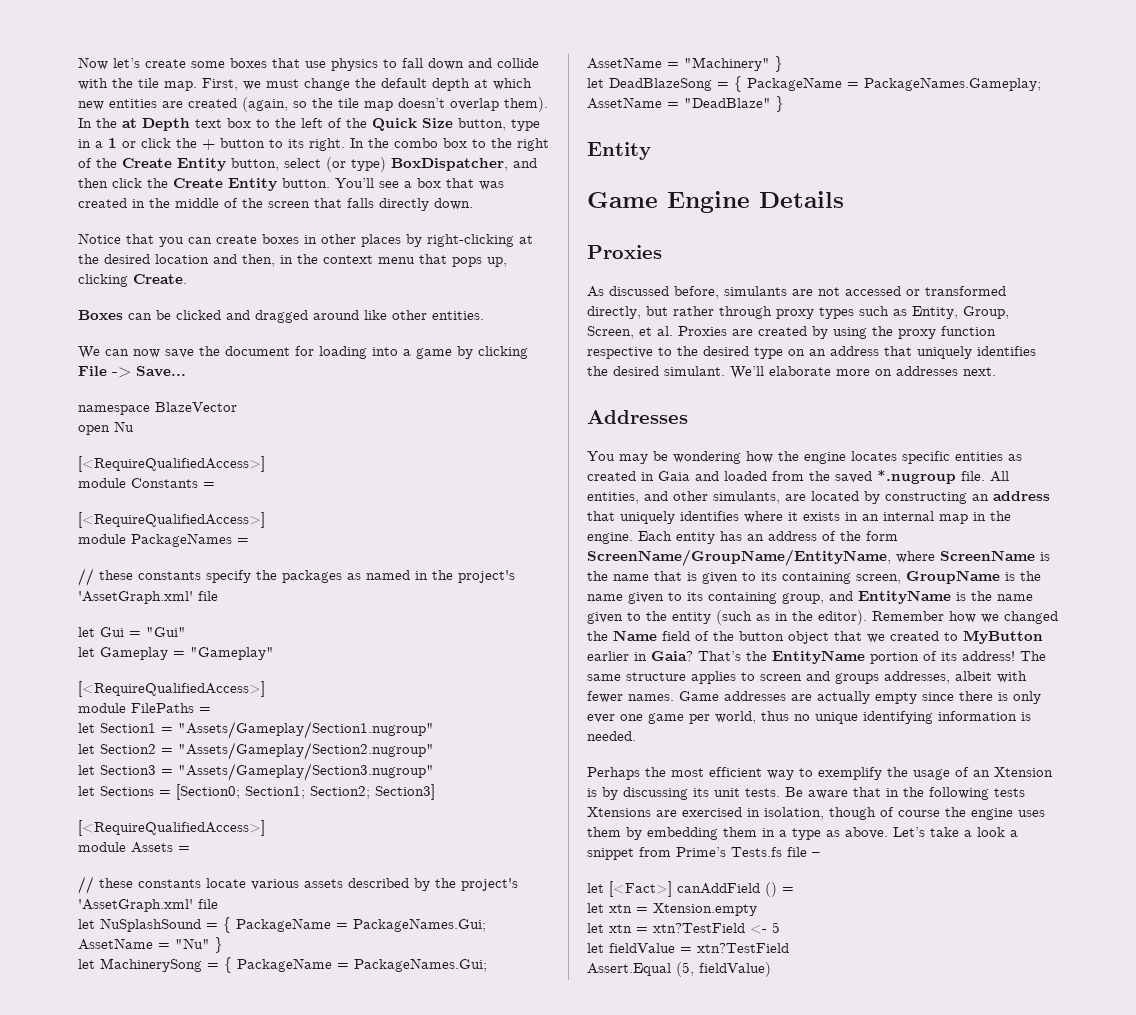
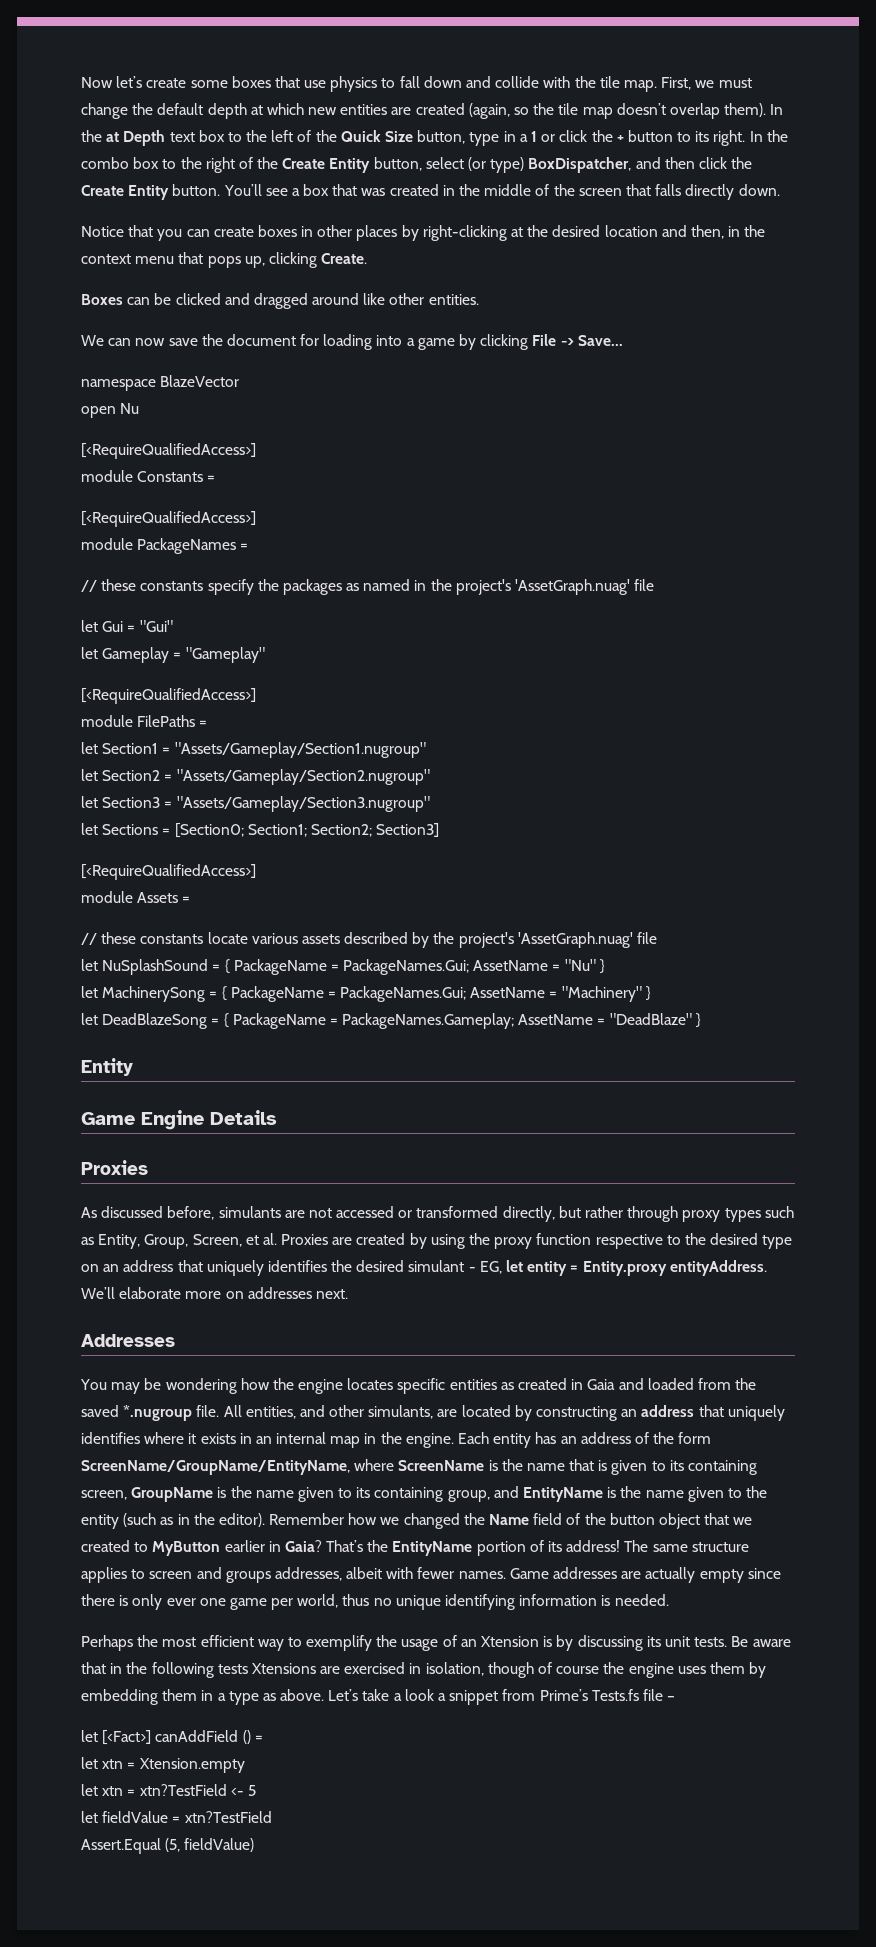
- // these constants specify the packages as named in the project's 'AssetGraph.xml' file
+ // these constants specify the packages as named in the project's 'AssetGraph.nuag' file
- // these constants locate various assets described by the project's 'AssetGraph.xml' file
+ // these constants locate various assets described by the project's 'AssetGraph.nuag' file
- As discussed before, simulants are not accessed or transformed directly, but rather through proxy types such as Entity, Group, Screen, et al. Proxies are created by using the proxy function respective to the desired type on an address that uniquely identifies the desired simulant.
+ As discussed before, simulants are not accessed or transformed directly, but rather through proxy types such as Entity, Group, Screen, et al. Proxies are created by using the proxy function respective to the desired type on an address that uniquely identifies the desired simulant - EG, let entity = Entity.proxy entityAddress.

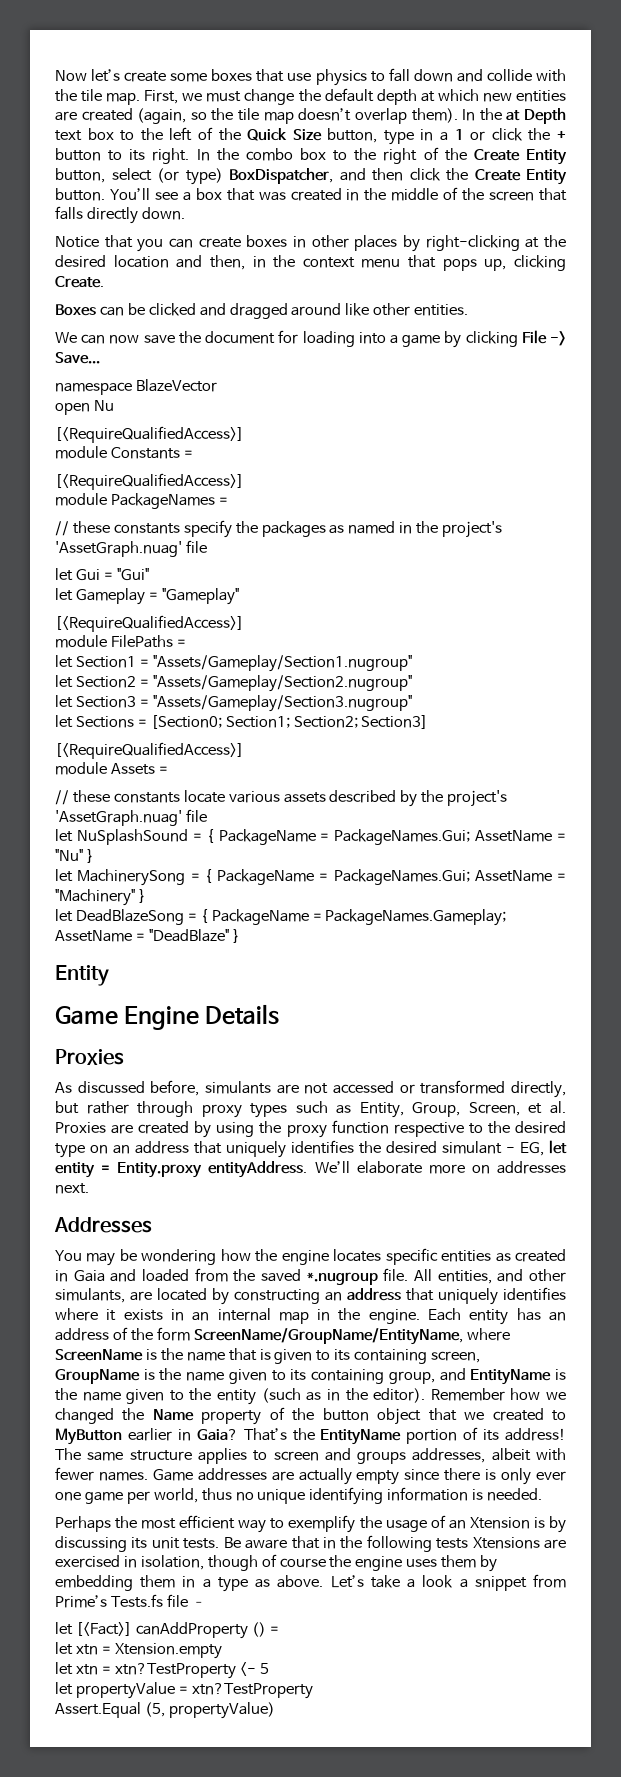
- Remember how we changed the Name field of the button object that we created to MyButton earlier in Gaia?
+ Remember how we changed the Name property of the button object that we created to MyButton earlier in Gaia?
- let [<Fact>] canAddField () =
+ let [<Fact>] canAddProperty () =
- let xtn = xtn?TestField <- 5
+ let xtn = xtn?TestProperty <- 5
- let fieldValue = xtn?TestField
+ let propertyValue = xtn?TestProperty
- Assert.Equal (5, fieldValue)
+ Assert.Equal (5, propertyValue)

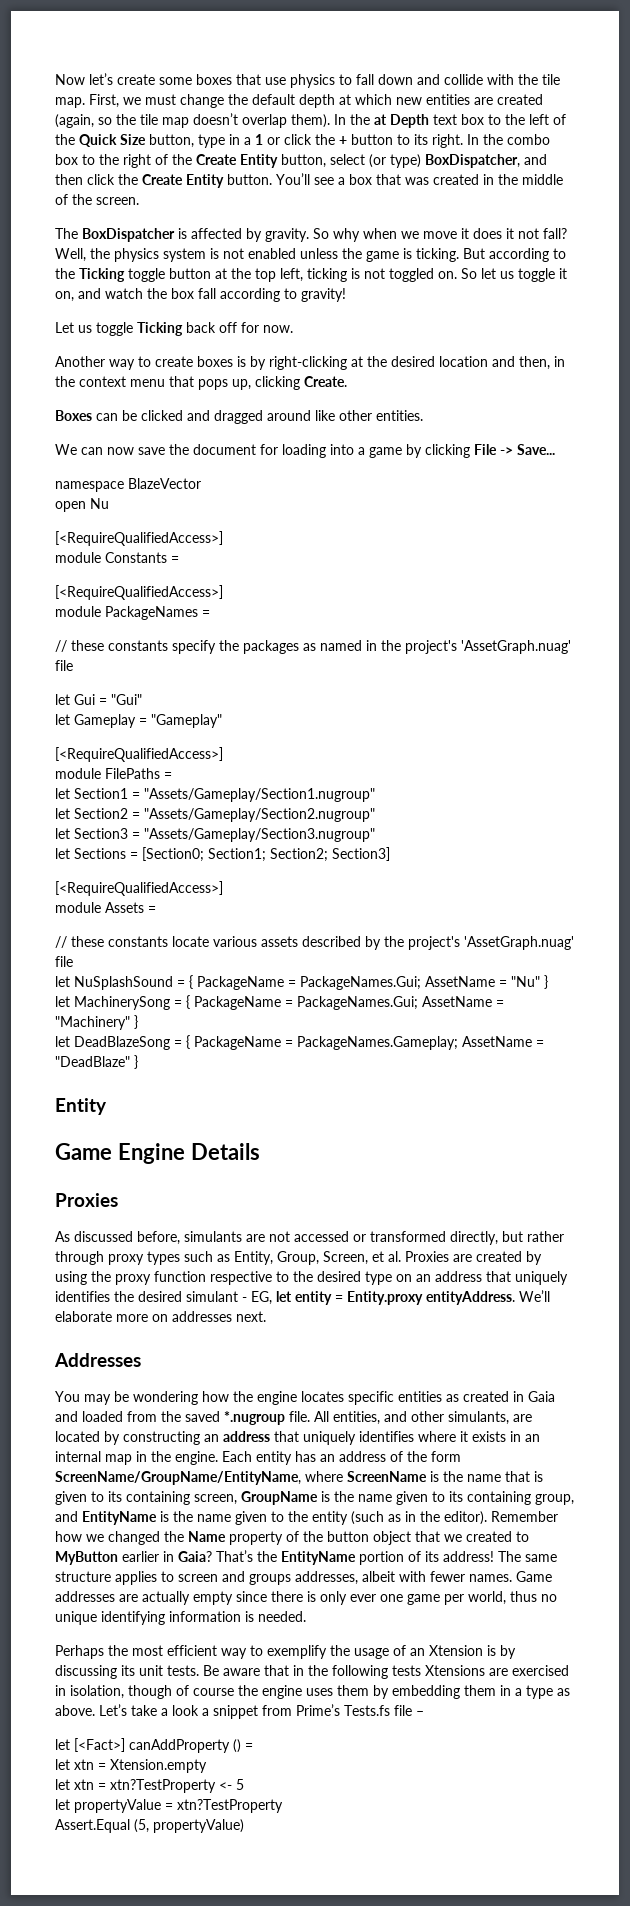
- You’ll see a box that was created in the middle of the screen that falls directly down.
- Notice that you can create boxes in other places by right-clicking at the desired location and then, in the context menu that pops up, clicking Create.
+ You’ll see a box that was created in the middle of the screen.
+ The BoxDispatcher is affected by gravity. So why when we move it does it not fall? Well, the physics system is not enabled unless the game is ticking. But according to the Ticking toggle button at the top left, ticking is not toggled on. So let us toggle it on, and watch the box fall according to gravity!
+ Let us toggle Ticking back off for now.
+ Another way to create boxes is by right-clicking at the desired location and then, in the context menu that pops up, clicking Create.

